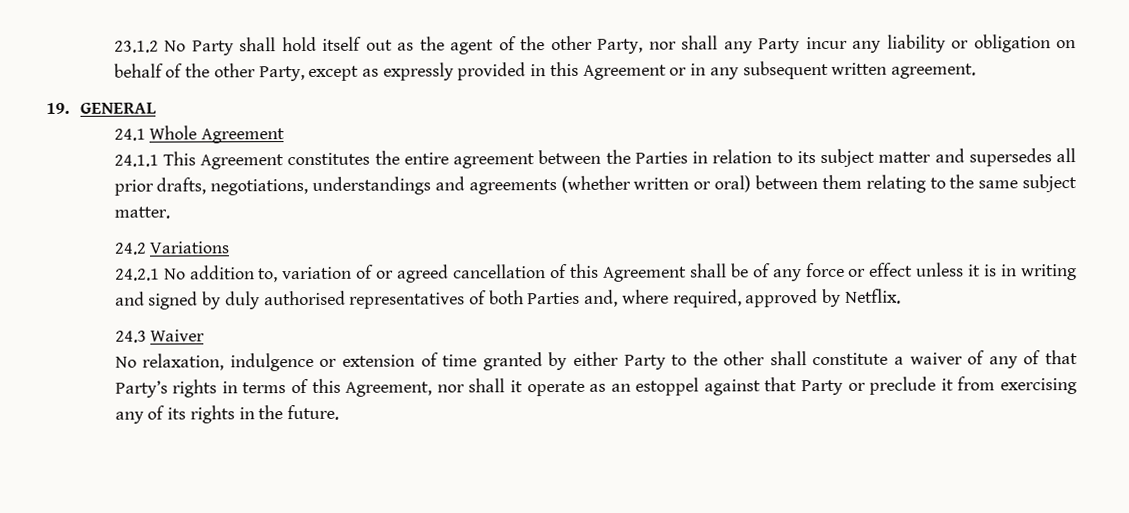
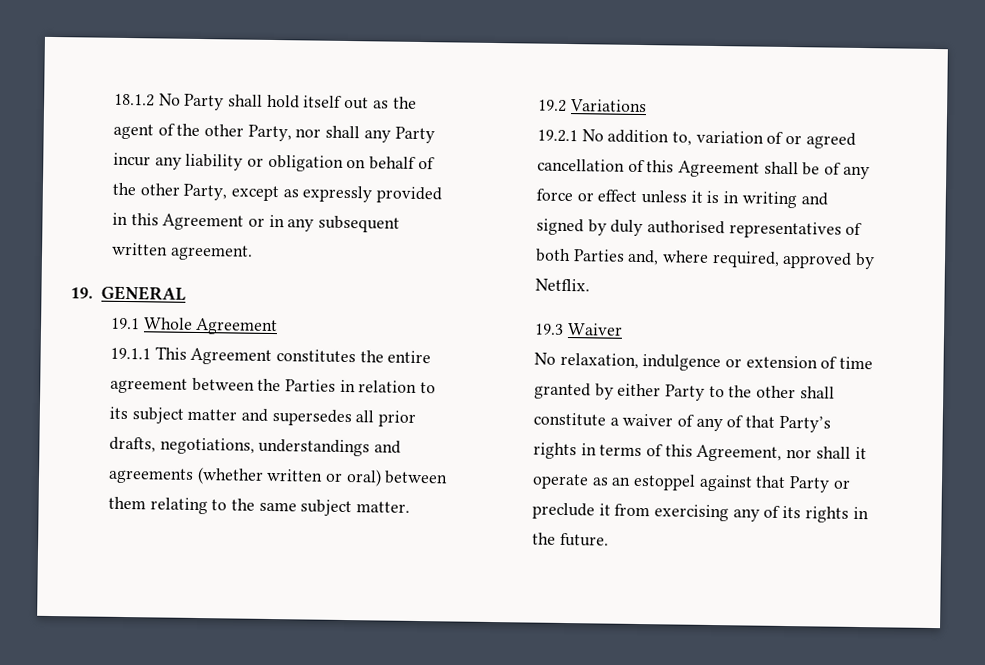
- 23.1.2 No Party shall hold itself out as the agent of the other Party, nor shall any Party incur any liability or obligation on behalf of the other Party, except as expressly provided in this Agreement or in any subsequent written agreement.
+ 18.1.2 No Party shall hold itself out as the agent of the other Party, nor shall any Party incur any liability or obligation on behalf of the other Party, except as expressly provided in this Agreement or in any subsequent written agreement.
- 24.1 Whole Agreement
+ 19.1 Whole Agreement
- 24.1.1 This Agreement constitutes the entire agreement between the Parties in relation to its subject matter and supersedes all prior drafts, negotiations, understandings and agreements (whether written or oral) between them relating to the same subject matter.
+ 19.1.1 This Agreement constitutes the entire agreement between the Parties in relation to its subject matter and supersedes all prior drafts, negotiations, understandings and agreements (whether written or oral) between them relating to the same subject matter.
- 24.2 Variations
+ 19.2 Variations
- 24.2.1 No addition to, variation of or agreed cancellation of this Agreement shall be of any force or effect unless it is in writing and signed by duly authorised representatives of both Parties and, where required, approved by Netflix.
+ 19.2.1 No addition to, variation of or agreed cancellation of this Agreement shall be of any force or effect unless it is in writing and signed by duly authorised representatives of both Parties and, where required, approved by Netflix.
- 24.3 Waiver
+ 19.3 Waiver

